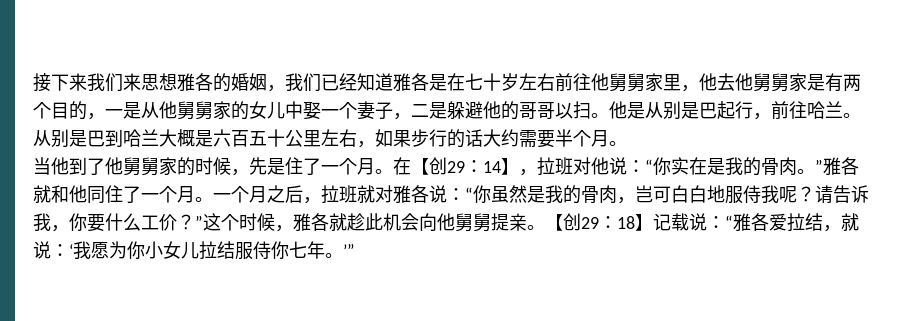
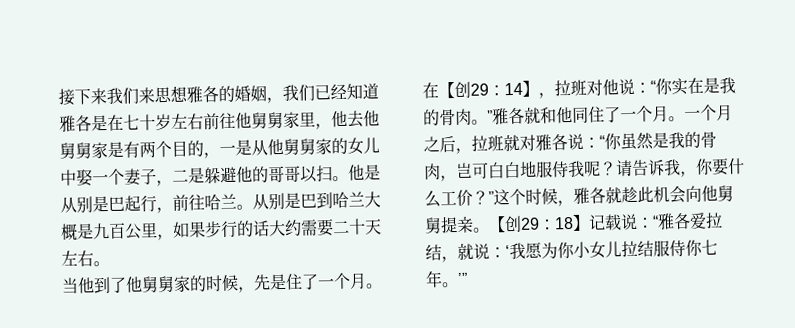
- 从别是巴到哈兰大概是六百五十公里左右，如果步行的话大约需要半个月。
+ 从别是巴到哈兰大概是九百公里，如果步行的话大约需要二十天左右。

